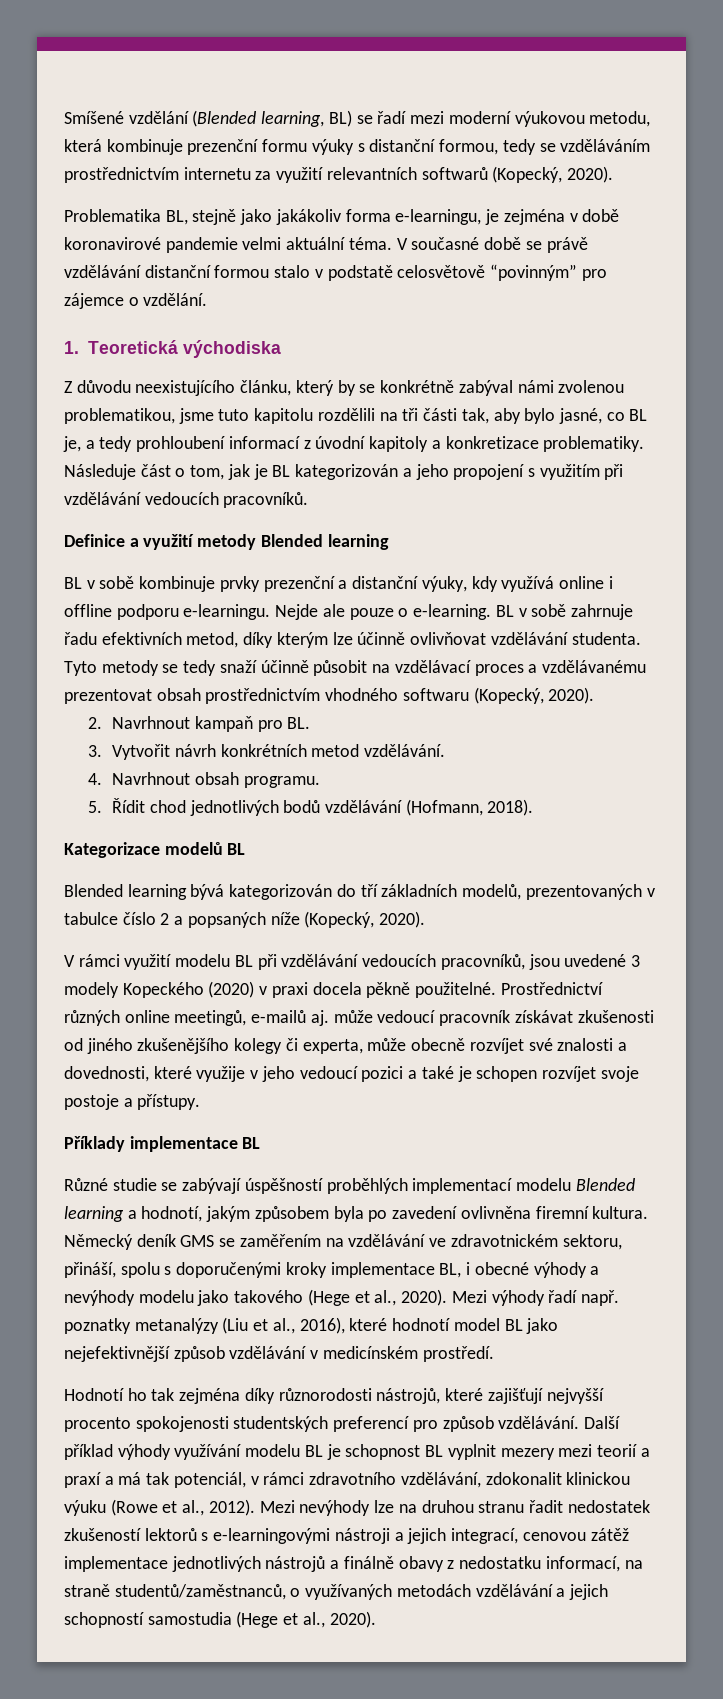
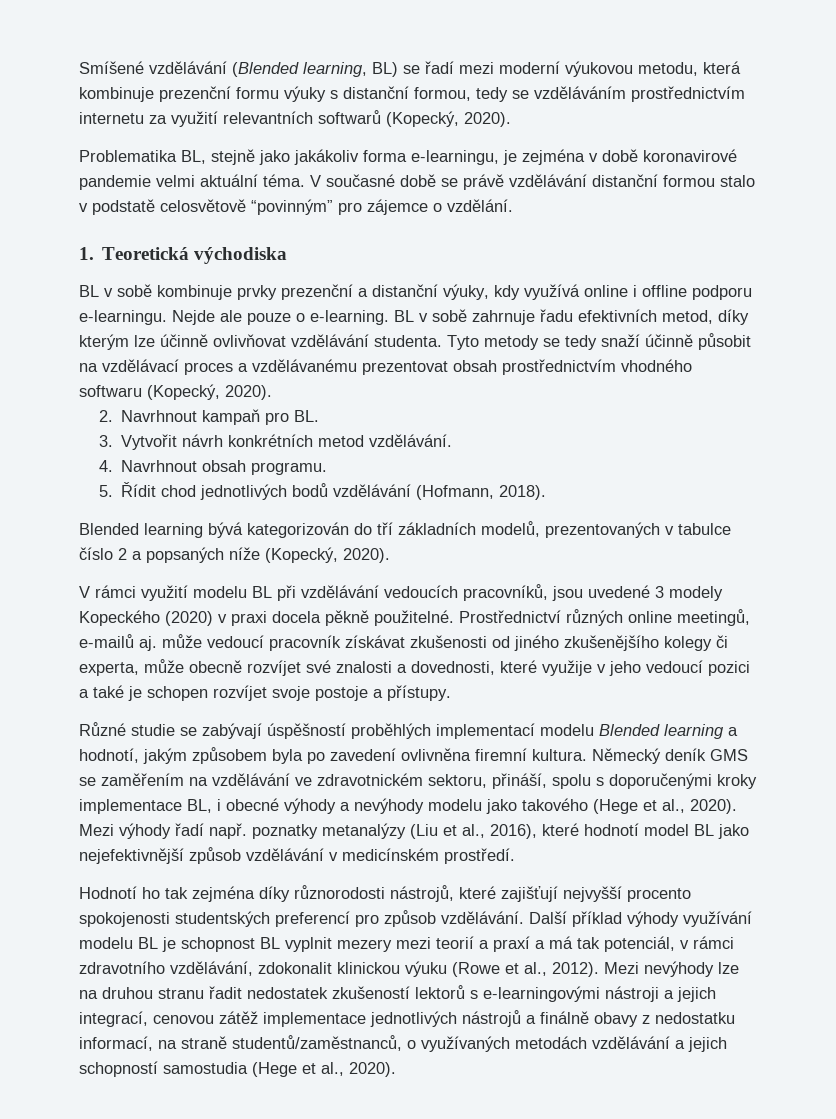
- Smíšené vzdělání (Blended learning, BL) se řadí mezi moderní výukovou metodu, která kombinuje prezenční formu výuky s distanční formou, tedy se vzděláváním prostřednictvím internetu za využití relevantních softwarů (Kopecký, 2020).
+ Smíšené vzdělávání (Blended learning, BL) se řadí mezi moderní výukovou metodu, která kombinuje prezenční formu výuky s distanční formou, tedy se vzděláváním prostřednictvím internetu za využití relevantních softwarů (Kopecký, 2020).
- Z důvodu neexistujícího článku, který by se konkrétně zabýval námi zvolenou problematikou, jsme tuto kapitolu rozdělili na tři části tak, aby bylo jasné, co BL je, a tedy prohloubení informací z úvodní kapitoly a konkretizace problematiky. Následuje část o tom, jak je BL kategorizován a jeho propojení s využitím při vzdělávání vedoucích pracovníků.
- Definice a využití metody Blended learning
- Kategorizace modelů BL
- Příklady implementace BL

